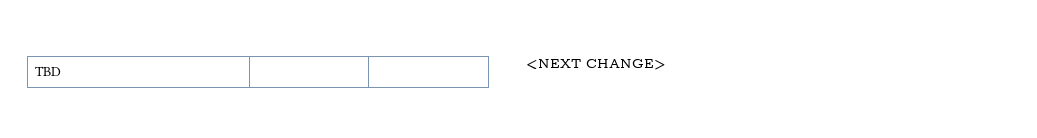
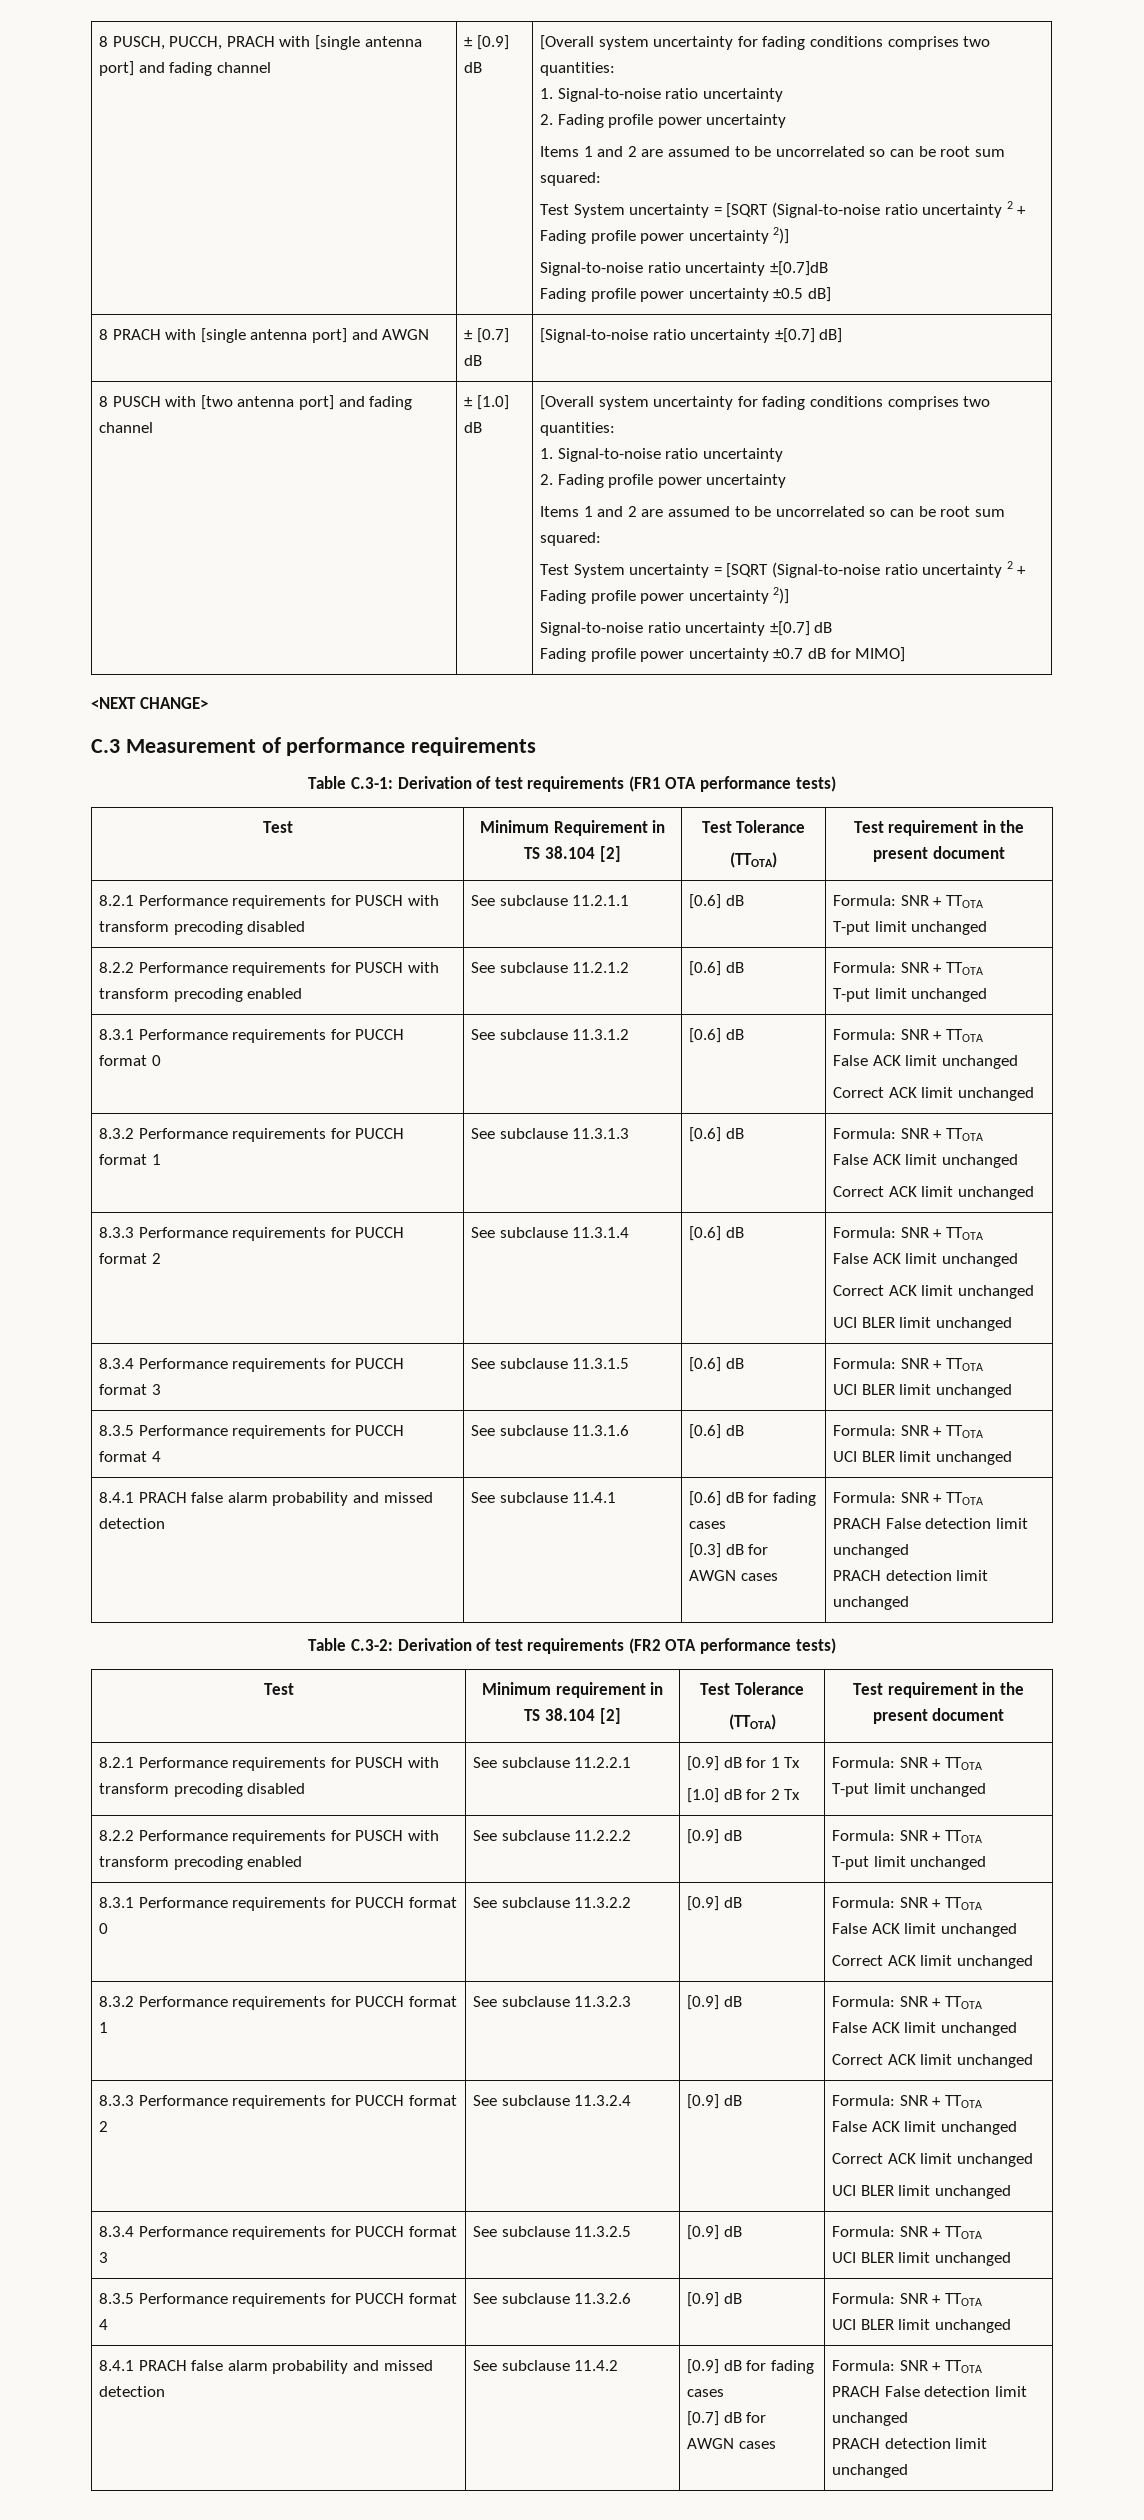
- TBD | |
+ 8 PUSCH, PUCCH, PRACH with [single antenna port] and fading channel | ± [0.9] dB | [Overall system uncertainty for fading conditions comprises two quantities:
+ 1. Signal-to-noise ratio uncertainty
+ 2. Fading profile power uncertainty
+ Items 1 and 2 are assumed to be uncorrelated so can be root sum squared:
+ Test System uncertainty = [SQRT (Signal-to-noise ratio uncertainty 2 + Fading profile power uncertainty 2)]
+ Signal-to-noise ratio uncertainty ±[0.7]dB
+ Fading profile power uncertainty ±0.5 dB]
+ 8 PRACH with [single antenna port] and AWGN | ± [0.7] dB | [Signal-to-noise ratio uncertainty ±[0.7] dB]
+ 8 PUSCH with [two antenna port] and fading channel | ± [1.0] dB | [Overall system uncertainty for fading conditions comprises two quantities:
+ 1. Signal-to-noise ratio uncertainty
+ 2. Fading profile power uncertainty
+ Items 1 and 2 are assumed to be uncorrelated so can be root sum squared:
+ Test System uncertainty = [SQRT (Signal-to-noise ratio uncertainty 2 + Fading profile power uncertainty 2)]
+ Signal-to-noise ratio uncertainty ±[0.7] dB
+ Fading profile power uncertainty ±0.7 dB for MIMO]
  <NEXT CHANGE>
+ C.3 Measurement of performance requirements
+ Table C.3-1: Derivation of test requirements (FR1 OTA performance tests)
+ Test | Minimum Requirement in TS 38.104 [2] | Test Tolerance
+ (TTOTA) | Test requirement in the present document
+ 8.2.1 Performance requirements for PUSCH with transform precoding disabled | See subclause 11.2.1.1 | [0.6] dB | Formula: SNR + TTOTA
+ T-put limit unchanged
+ 8.2.2 Performance requirements for PUSCH with transform precoding enabled | See subclause 11.2.1.2 | [0.6] dB | Formula: SNR + TTOTA
+ T-put limit unchanged
+ 8.3.1 Performance requirements for PUCCH format 0 | See subclause 11.3.1.2 | [0.6] dB | Formula: SNR + TTOTA
+ False ACK limit unchanged
+ Correct ACK limit unchanged
+ 8.3.2 Performance requirements for PUCCH format 1 | See subclause 11.3.1.3 | [0.6] dB | Formula: SNR + TTOTA
+ False ACK limit unchanged
+ Correct ACK limit unchanged
+ 8.3.3 Performance requirements for PUCCH format 2 | See subclause 11.3.1.4 | [0.6] dB | Formula: SNR + TTOTA
+ False ACK limit unchanged
+ Correct ACK limit unchanged
+ UCI BLER limit unchanged
+ 8.3.4 Performance requirements for PUCCH format 3 | See subclause 11.3.1.5 | [0.6] dB | Formula: SNR + TTOTA
+ UCI BLER limit unchanged
+ 8.3.5 Performance requirements for PUCCH format 4 | See subclause 11.3.1.6 | [0.6] dB | Formula: SNR + TTOTA
+ UCI BLER limit unchanged
+ 8.4.1 PRACH false alarm probability and missed detection | See subclause 11.4.1 | [0.6] dB for fading cases
+ [0.3] dB for AWGN cases | Formula: SNR + TTOTA
+ PRACH False detection limit unchanged
+ PRACH detection limit unchanged
+ Table C.3-2: Derivation of test requirements (FR2 OTA performance tests)
+ Test | Minimum requirement in TS 38.104 [2] | Test Tolerance
+ (TTOTA) | Test requirement in the present document
+ 8.2.1 Performance requirements for PUSCH with transform precoding disabled | See subclause 11.2.2.1 | [0.9] dB for 1 Tx
+ [1.0] dB for 2 Tx | Formula: SNR + TTOTA
+ T-put limit unchanged
+ 8.2.2 Performance requirements for PUSCH with transform precoding enabled | See subclause 11.2.2.2 | [0.9] dB | Formula: SNR + TTOTA
+ T-put limit unchanged
+ 8.3.1 Performance requirements for PUCCH format 0 | See subclause 11.3.2.2 | [0.9] dB | Formula: SNR + TTOTA
+ False ACK limit unchanged
+ Correct ACK limit unchanged
+ 8.3.2 Performance requirements for PUCCH format 1 | See subclause 11.3.2.3 | [0.9] dB | Formula: SNR + TTOTA
+ False ACK limit unchanged
+ Correct ACK limit unchanged
+ 8.3.3 Performance requirements for PUCCH format 2 | See subclause 11.3.2.4 | [0.9] dB | Formula: SNR + TTOTA
+ False ACK limit unchanged
+ Correct ACK limit unchanged
+ UCI BLER limit unchanged
+ 8.3.4 Performance requirements for PUCCH format 3 | See subclause 11.3.2.5 | [0.9] dB | Formula: SNR + TTOTA
+ UCI BLER limit unchanged
+ 8.3.5 Performance requirements for PUCCH format 4 | See subclause 11.3.2.6 | [0.9] dB | Formula: SNR + TTOTA
+ UCI BLER limit unchanged
+ 8.4.1 PRACH false alarm probability and missed detection | See subclause 11.4.2 | [0.9] dB for fading cases
+ [0.7] dB for AWGN cases | Formula: SNR + TTOTA
+ PRACH False detection limit unchanged
+ PRACH detection limit unchanged

